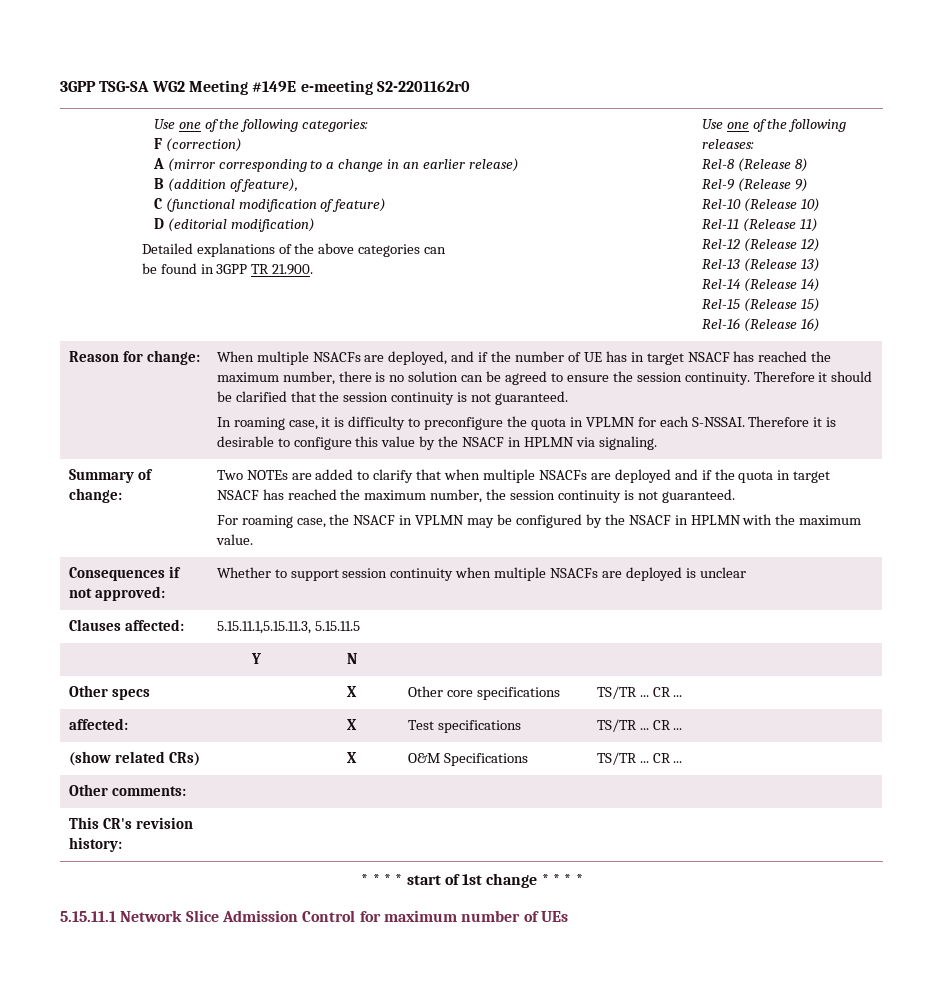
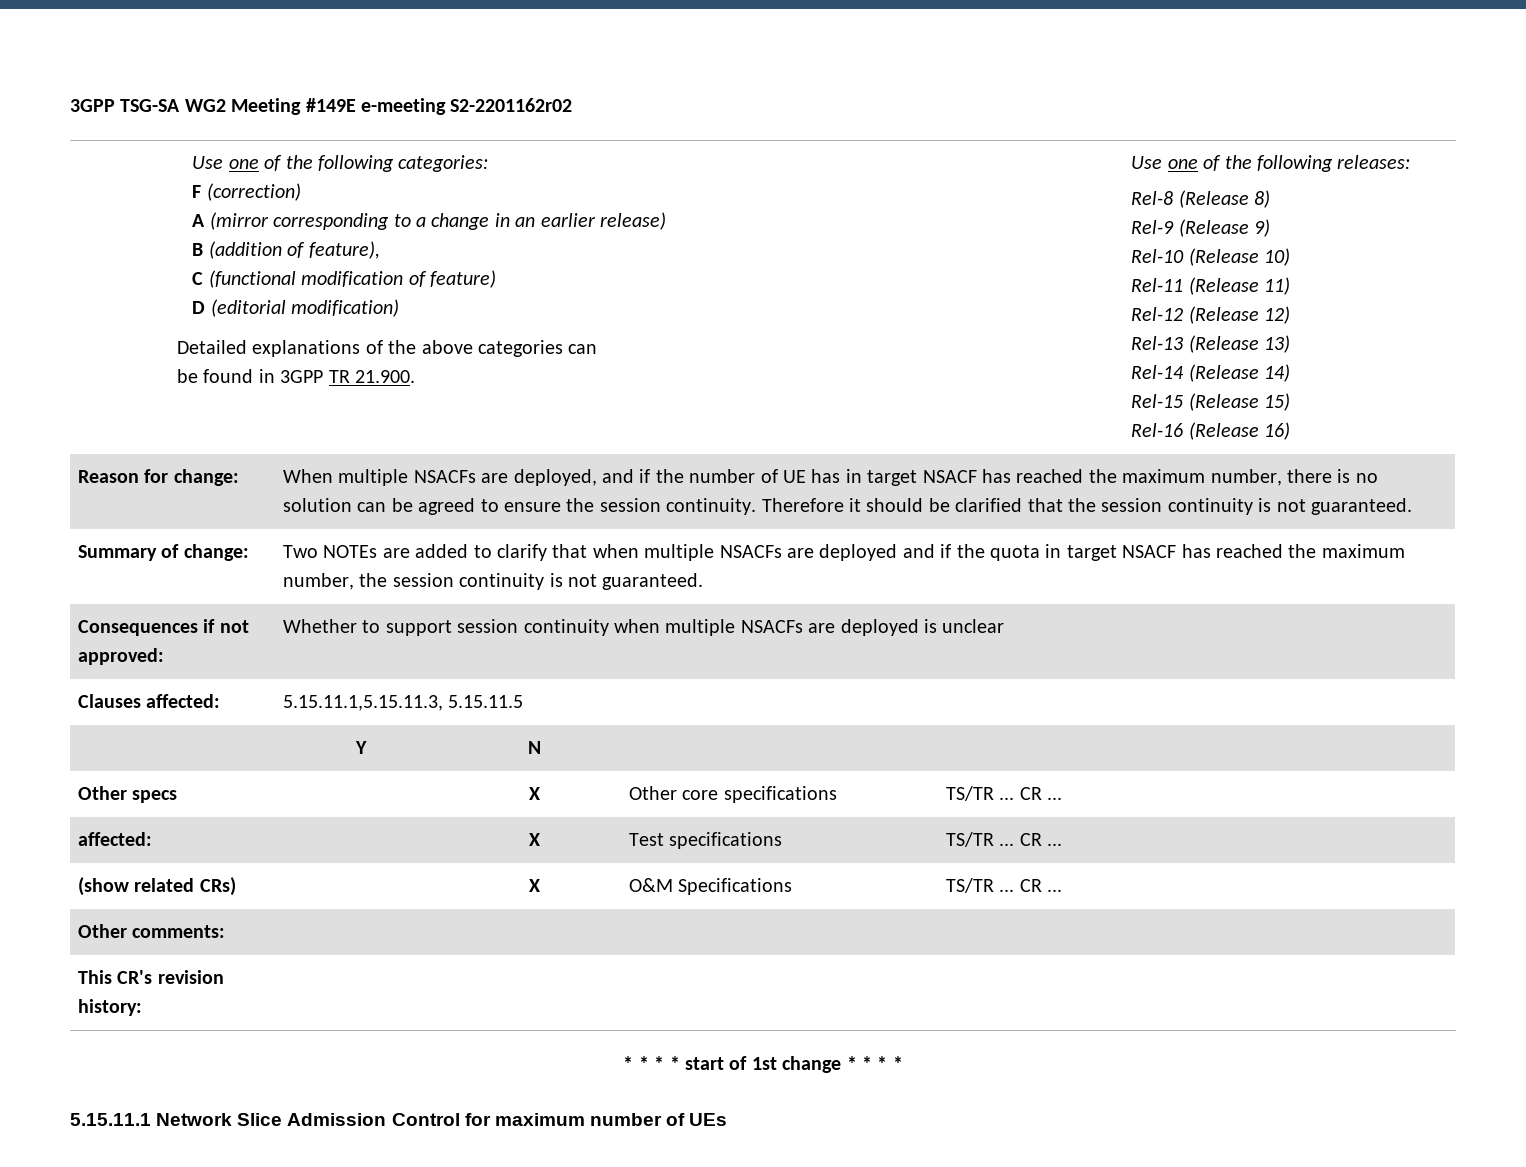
- 3GPP TSG-SA WG2 Meeting #149E e-meeting S2-2201162r0
+ 3GPP TSG-SA WG2 Meeting #149E e-meeting S2-2201162r02
- In roaming case, it is difficulty to preconfigure the quota in VPLMN for each S-NSSAI. Therefore it is desirable to configure this value by the NSACF in HPLMN via signaling.
- For roaming case, the NSACF in VPLMN may be configured by the NSACF in HPLMN with the maximum value.

